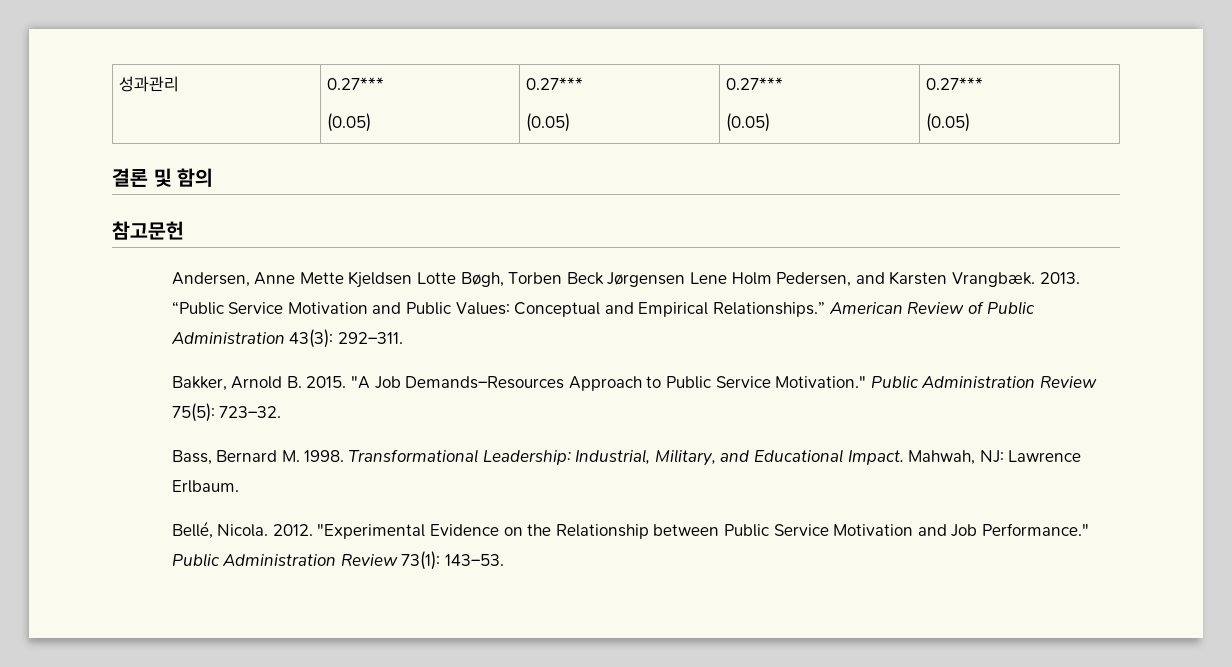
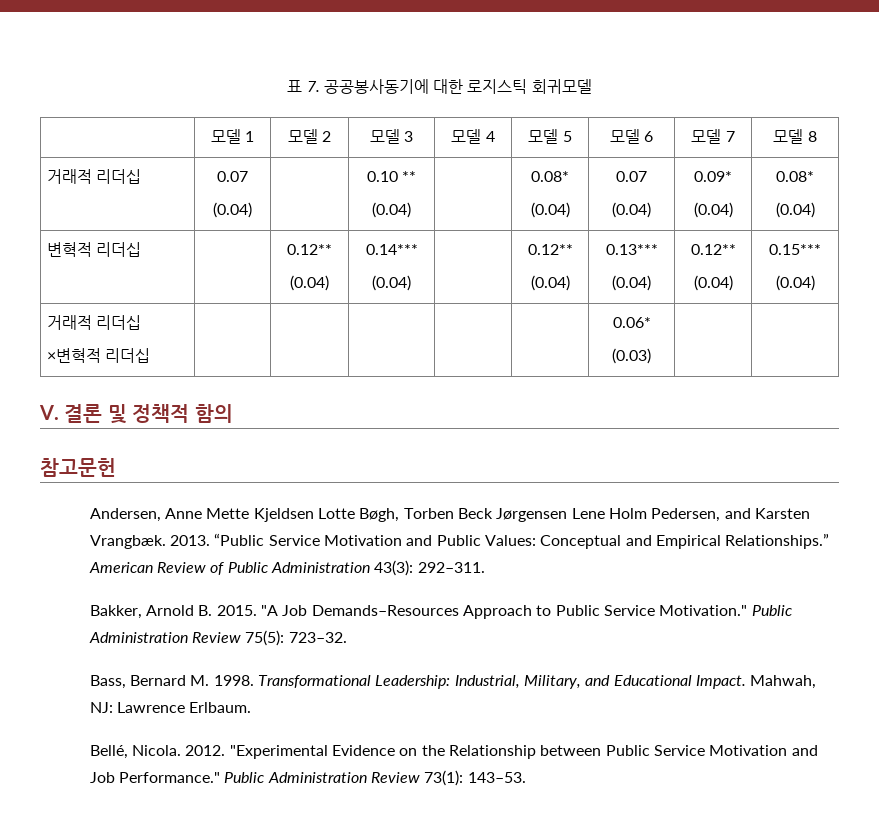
- 성과관리 | 0.27***
- (0.05) | 0.27***
- (0.05) | 0.27***
- (0.05) | 0.27***
- (0.05)
- 결론 및 함의
+ 표 7. 공공봉사동기에 대한 로지스틱 회귀모델
+ | 모델 1 | 모델 2 | 모델 3 | 모델 4 | 모델 5 | 모델 6 | 모델 7 | 모델 8
+ 거래적 리더십 | 0.07
+ (0.04) | | 0.10 **
+ (0.04) | | 0.08*
+ (0.04) | 0.07
+ (0.04) | 0.09*
+ (0.04) | 0.08*
+ (0.04)
+ 변혁적 리더십 | | 0.12**
+ (0.04) | 0.14***
+ (0.04) | | 0.12**
+ (0.04) | 0.13***
+ (0.04) | 0.12**
+ (0.04) | 0.15***
+ (0.04)
+ 거래적 리더십
+ ×변혁적 리더십 | | | | | | 0.06*
+ (0.03) | |
+ V. 결론 및 정책적 함의

